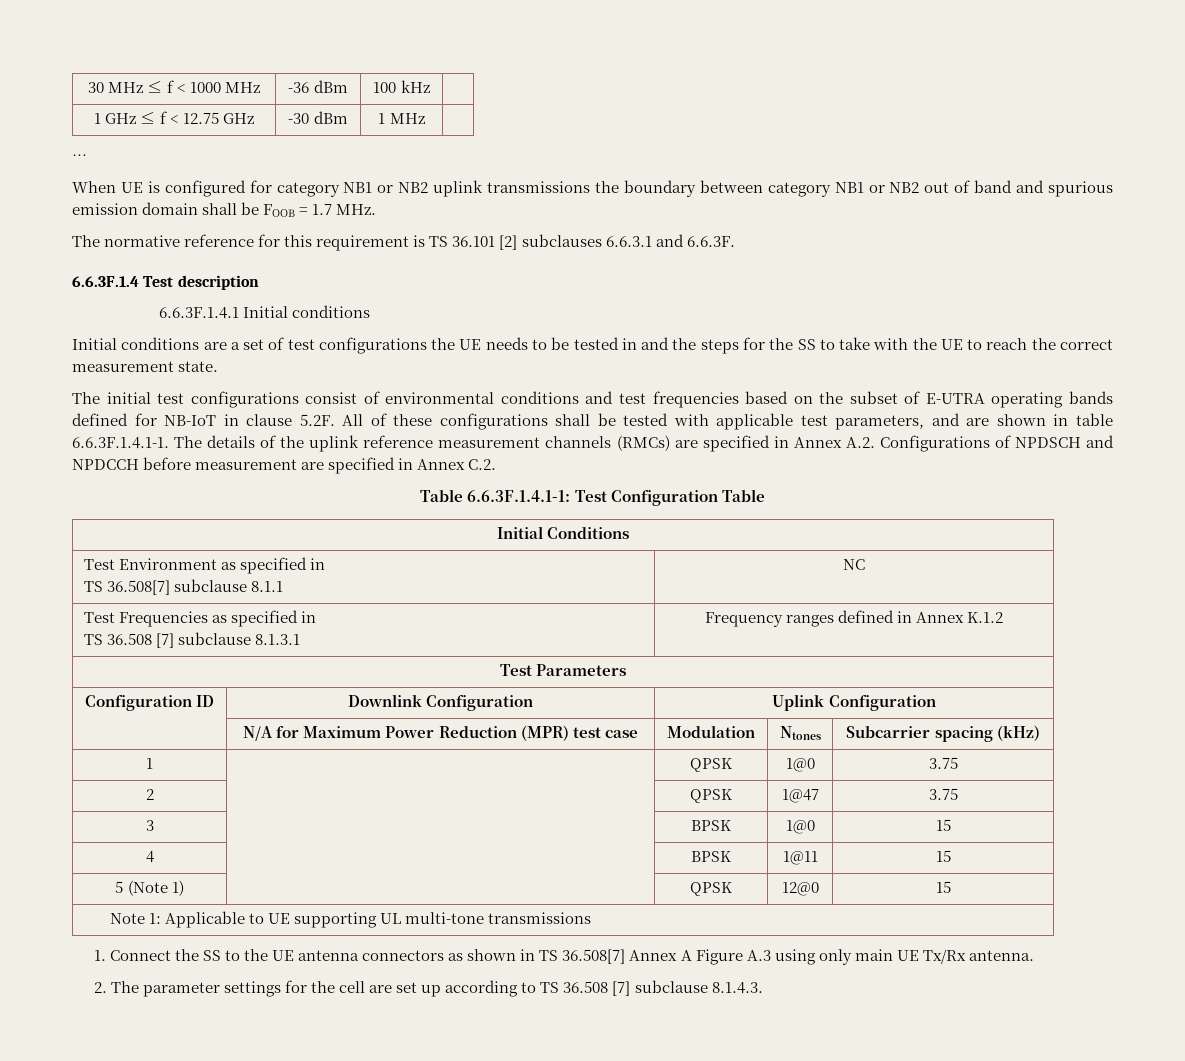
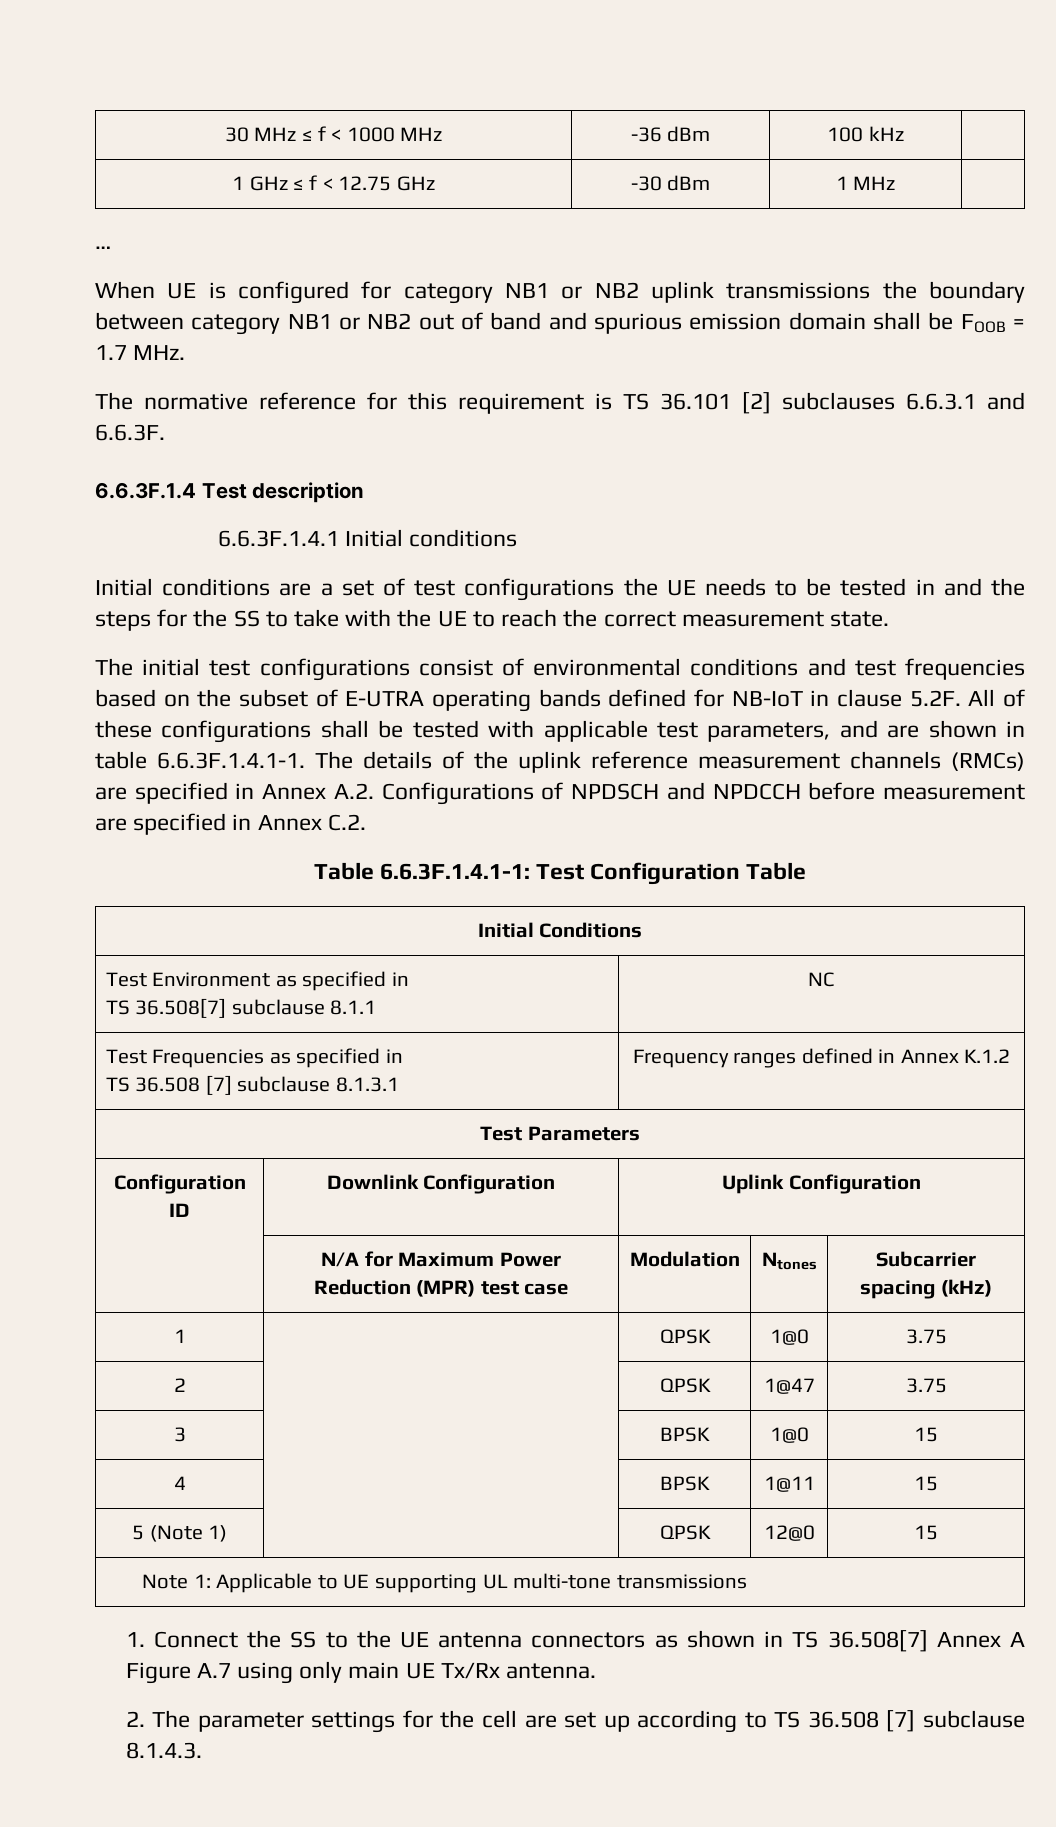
- 1. Connect the SS to the UE antenna connectors as shown in TS 36.508[7] Annex A Figure A.3 using only main UE Tx/Rx antenna.
+ 1. Connect the SS to the UE antenna connectors as shown in TS 36.508[7] Annex A Figure A.7 using only main UE Tx/Rx antenna.

